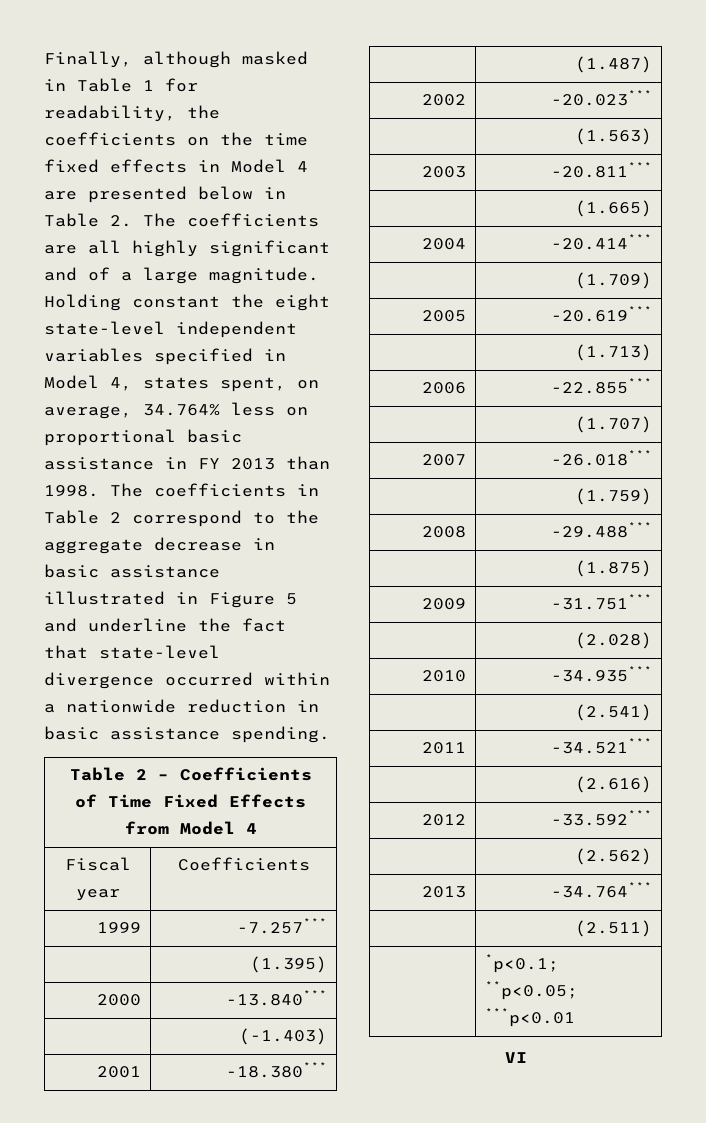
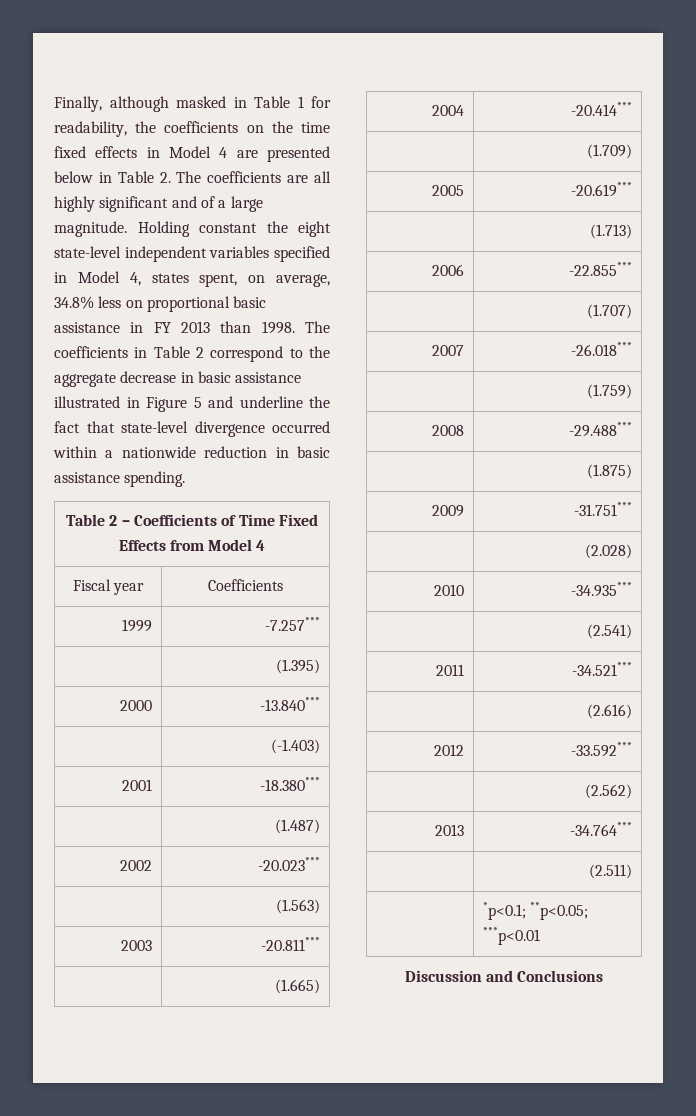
- Holding constant the eight state-level independent variables specified in Model 4, states spent, on average, 34.764% less on proportional basic assistance in FY 2013 than 1998.
+ Holding constant the eight state-level independent variables specified in Model 4, states spent, on average, 34.8% less on proportional basic assistance in FY 2013 than 1998.
- VI
+ Discussion and Conclusions

